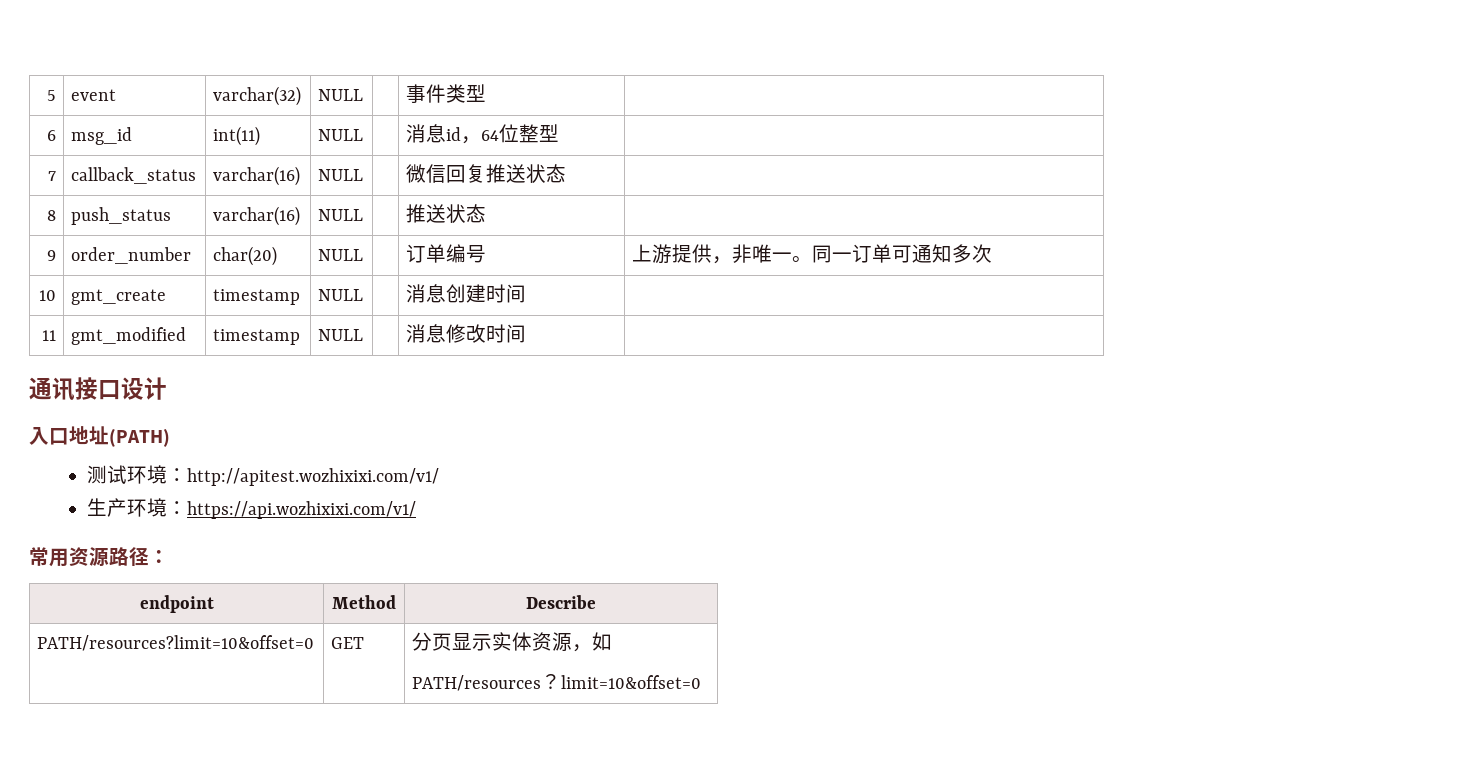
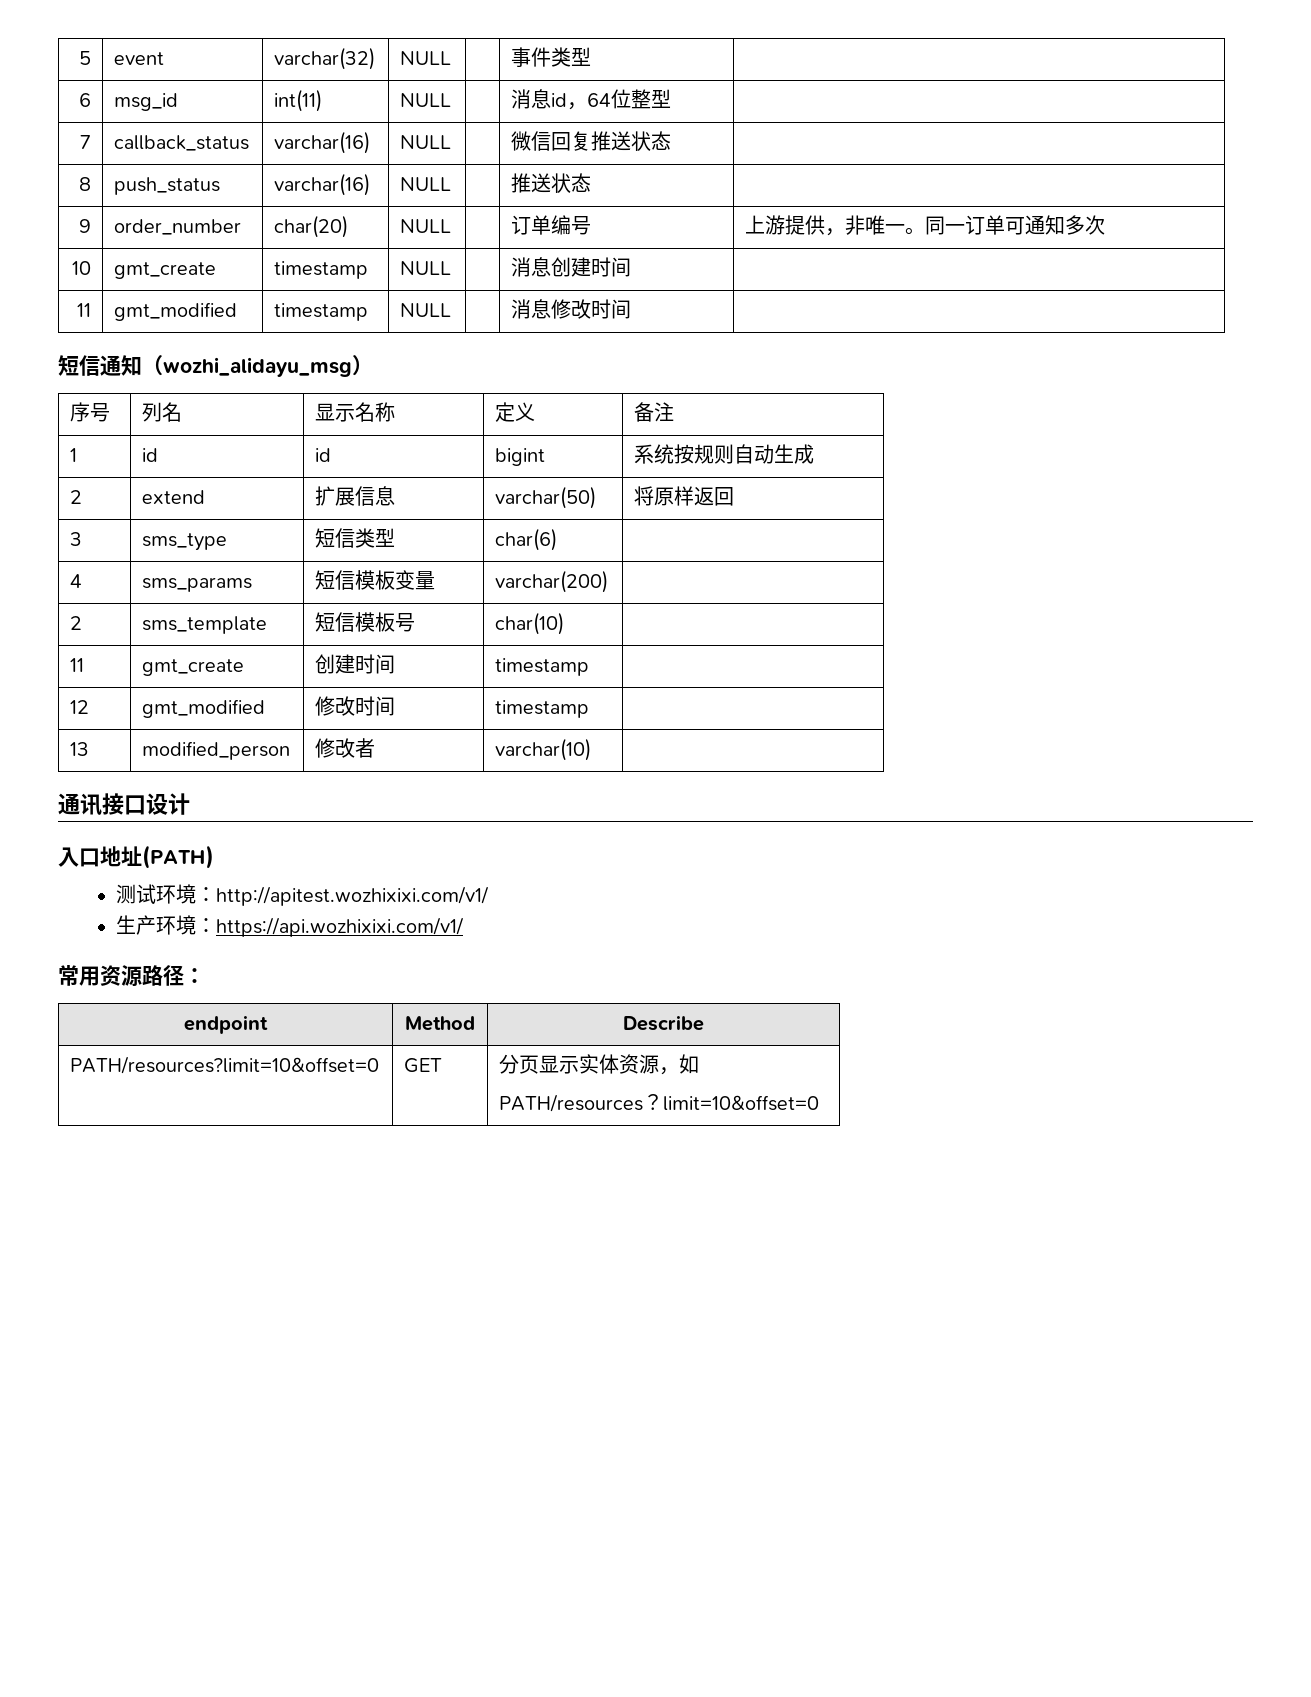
+ 短信通知（wozhi_alidayu_msg）
+ 序号 | 列名 | 显示名称 | 定义 | 备注
+ 1 | id | id | bigint | 系统按规则自动生成
+ 2 | extend | 扩展信息 | varchar(50) | 将原样返回
+ 3 | sms_type | 短信类型 | char(6) |
+ 4 | sms_params | 短信模板变量 | varchar(200) |
+ 2 | sms_template | 短信模板号 | char(10) |
+ 11 | gmt_create | 创建时间 | timestamp |
+ 12 | gmt_modified | 修改时间 | timestamp |
+ 13 | modified_person | 修改者 | varchar(10) |

